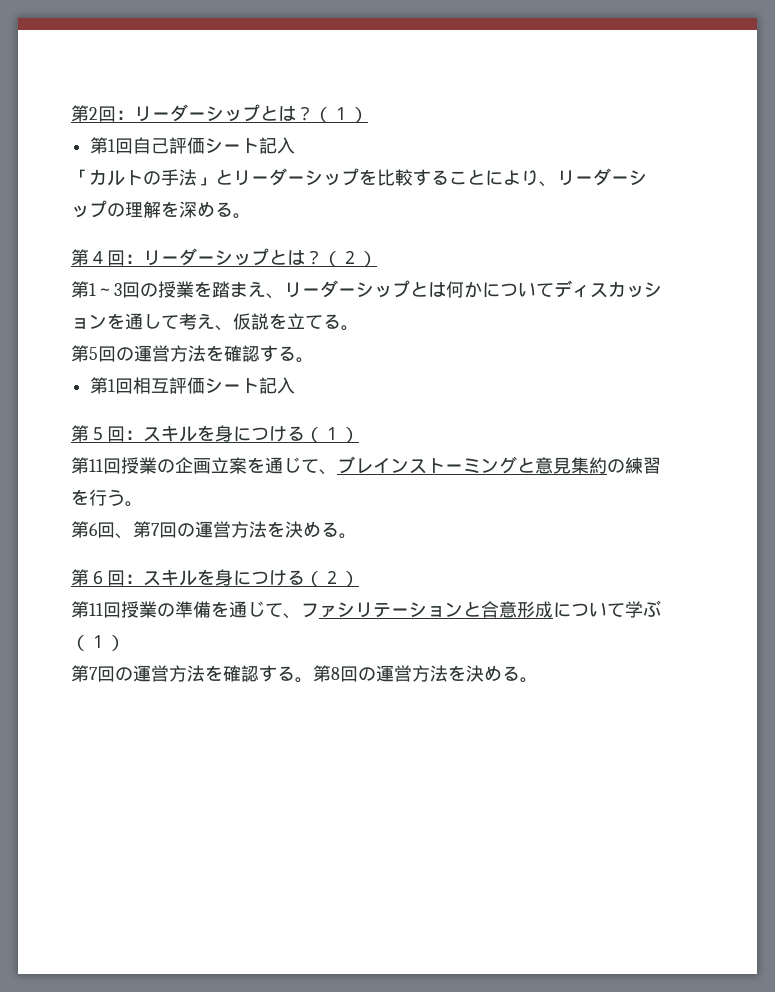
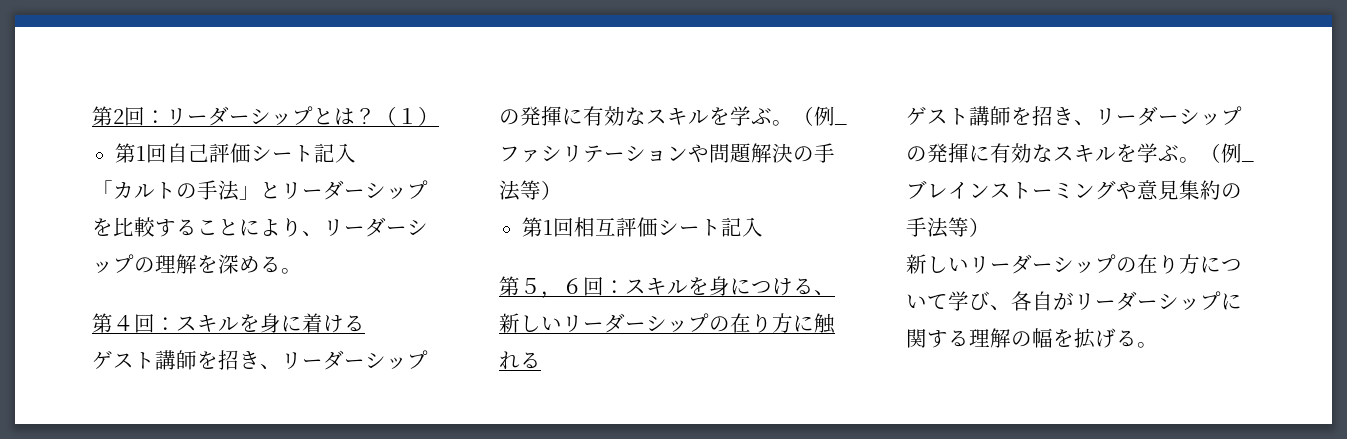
- 第４回：リーダーシップとは？（２）
- 第1～3回の授業を踏まえ、リーダーシップとは何かについてディスカッションを通して考え、仮説を立てる。
- 第5回の運営方法を確認する。
+ 第４回：スキルを身に着ける
+ ゲスト講師を招き、リーダーシップの発揮に有効なスキルを学ぶ。（例_ファシリテーションや問題解決の手法等）
- 第５回：スキルを身につける（１）
- 第11回授業の企画立案を通じて、ブレインストーミングと意見集約の練習を行う。
- 第6回、第7回の運営方法を決める。
- 第６回：スキルを身につける（２）
- 第11回授業の準備を通じて、ファシリテーションと合意形成について学ぶ（１）
- 第7回の運営方法を確認する。第8回の運営方法を決める。
+ 第５，６回：スキルを身につける、新しいリーダーシップの在り方に触れる
+ ゲスト講師を招き、リーダーシップの発揮に有効なスキルを学ぶ。（例_ブレインストーミングや意見集約の手法等）
+ 新しいリーダーシップの在り方について学び、各自がリーダーシップに関する理解の幅を拡げる。

